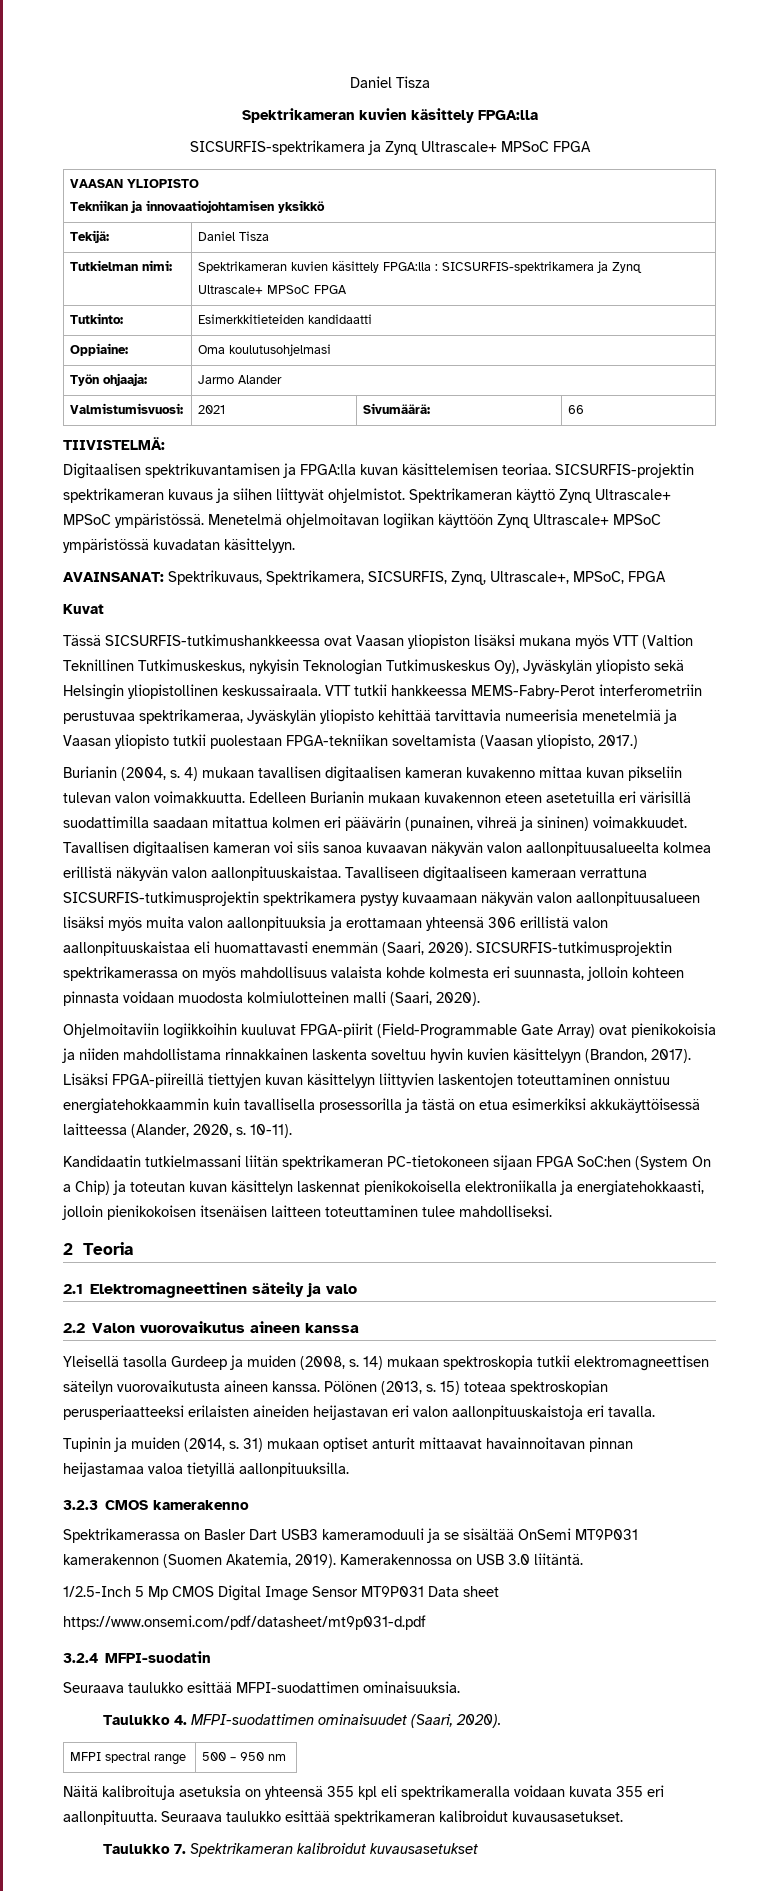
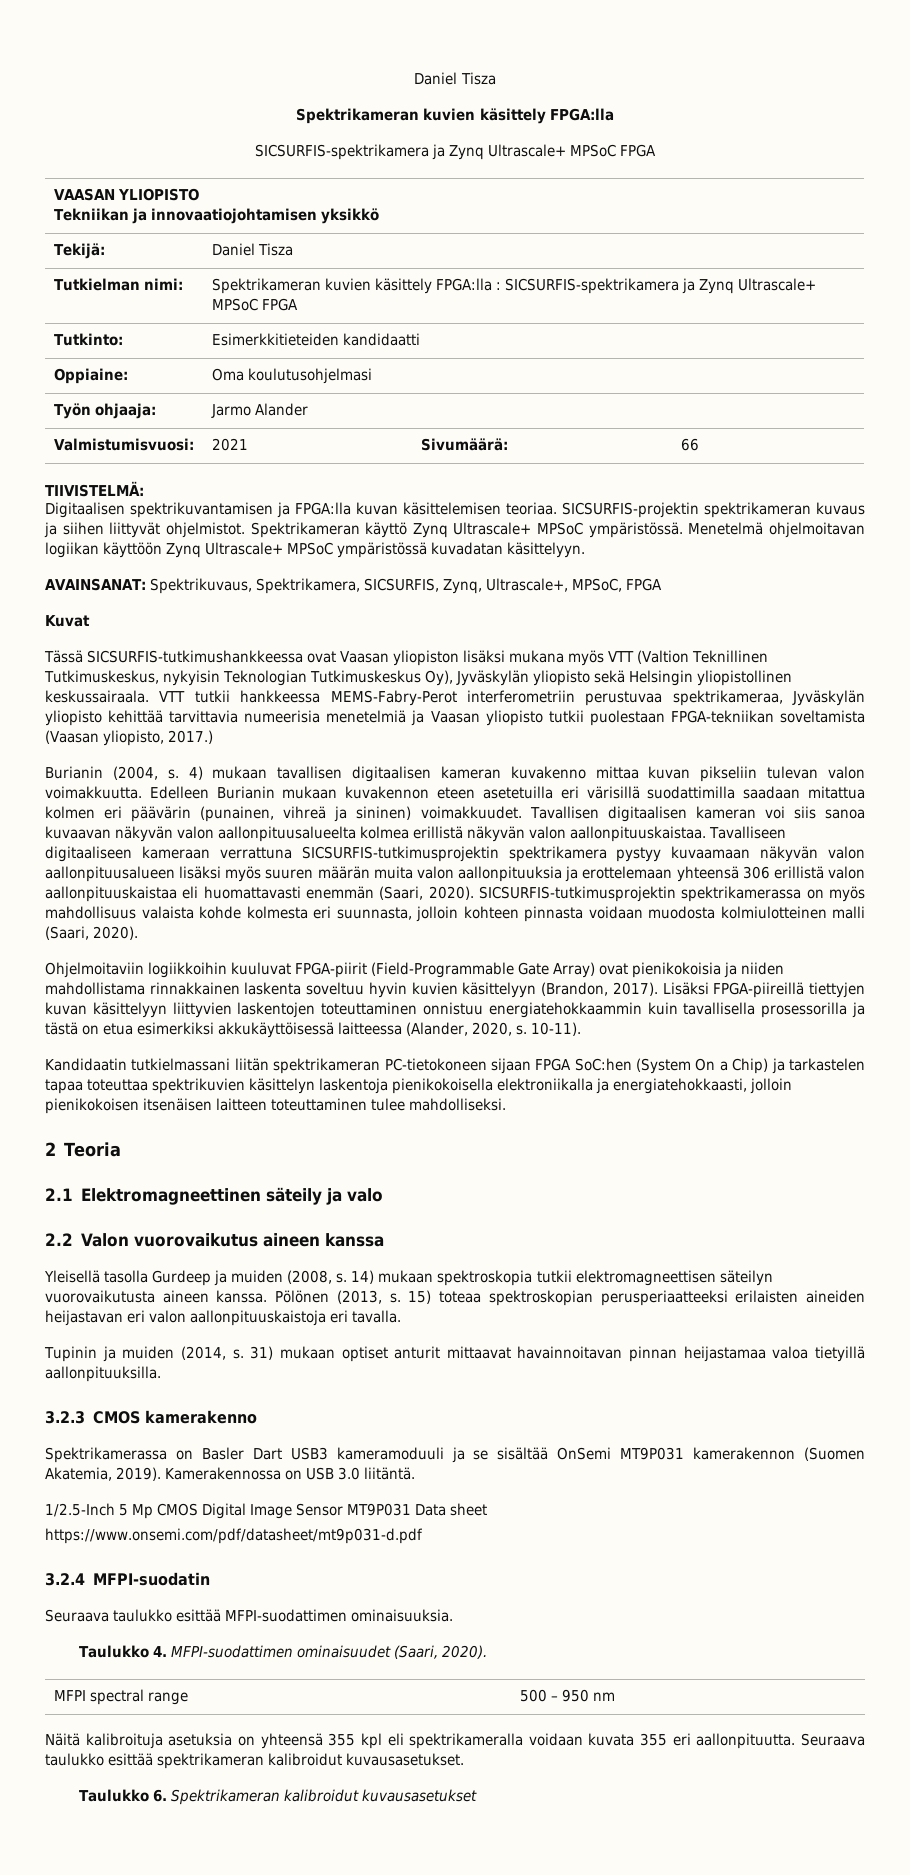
- Tavalliseen digitaaliseen kameraan verrattuna SICSURFIS-tutkimusprojektin spektrikamera pystyy kuvaamaan näkyvän valon aallonpituusalueen lisäksi myös muita valon aallonpituuksia ja erottamaan yhteensä 306 erillistä valon aallonpituuskaistaa eli huomattavasti enemmän (Saari, 2020).
+ Tavalliseen digitaaliseen kameraan verrattuna SICSURFIS-tutkimusprojektin spektrikamera pystyy kuvaamaan näkyvän valon aallonpituusalueen lisäksi myös suuren määrän muita valon aallonpituuksia ja erottelemaan yhteensä 306 erillistä valon aallonpituuskaistaa eli huomattavasti enemmän (Saari, 2020).
- Kandidaatin tutkielmassani liitän spektrikameran PC-tietokoneen sijaan FPGA SoC:hen (System On a Chip) ja toteutan kuvan käsittelyn laskennat pienikokoisella elektroniikalla ja energiatehokkaasti, jolloin pienikokoisen itsenäisen laitteen toteuttaminen tulee mahdolliseksi.
+ Kandidaatin tutkielmassani liitän spektrikameran PC-tietokoneen sijaan FPGA SoC:hen (System On a Chip) ja tarkastelen tapaa toteuttaa spektrikuvien käsittelyn laskentoja pienikokoisella elektroniikalla ja energiatehokkaasti, jolloin pienikokoisen itsenäisen laitteen toteuttaminen tulee mahdolliseksi.
- Taulukko 7. Spektrikameran kalibroidut kuvausasetukset
+ Taulukko 6. Spektrikameran kalibroidut kuvausasetukset

